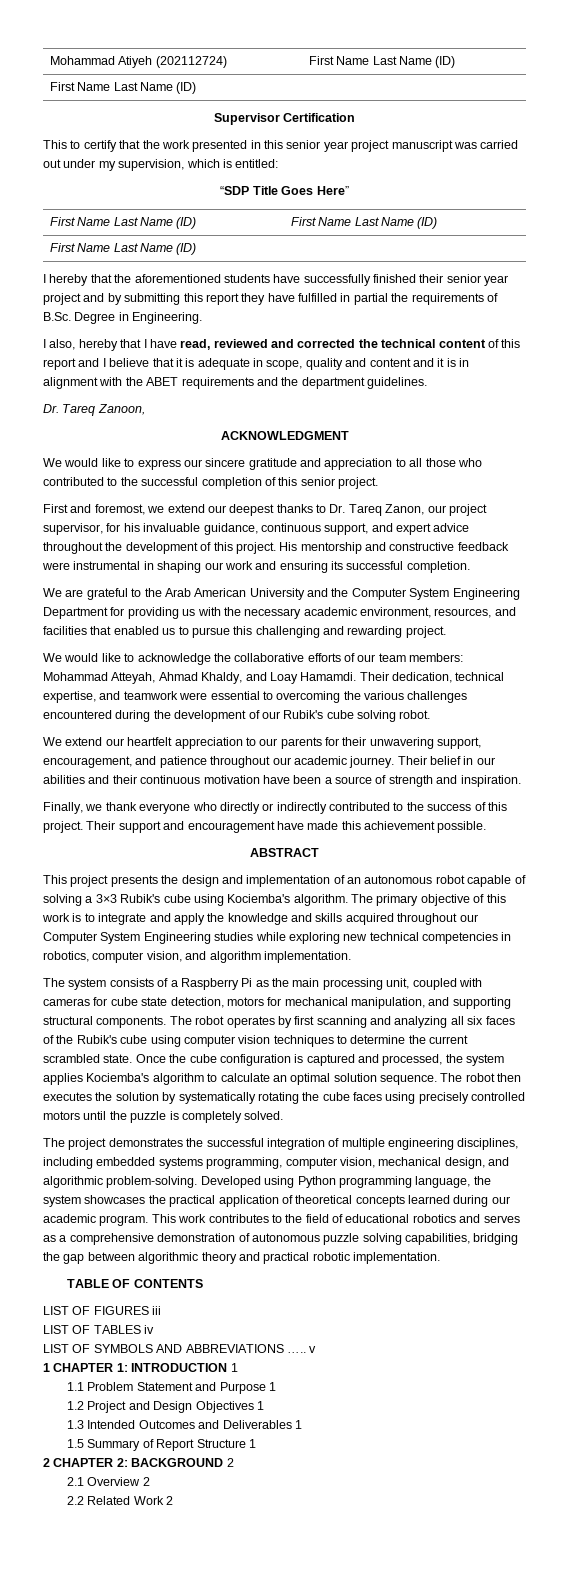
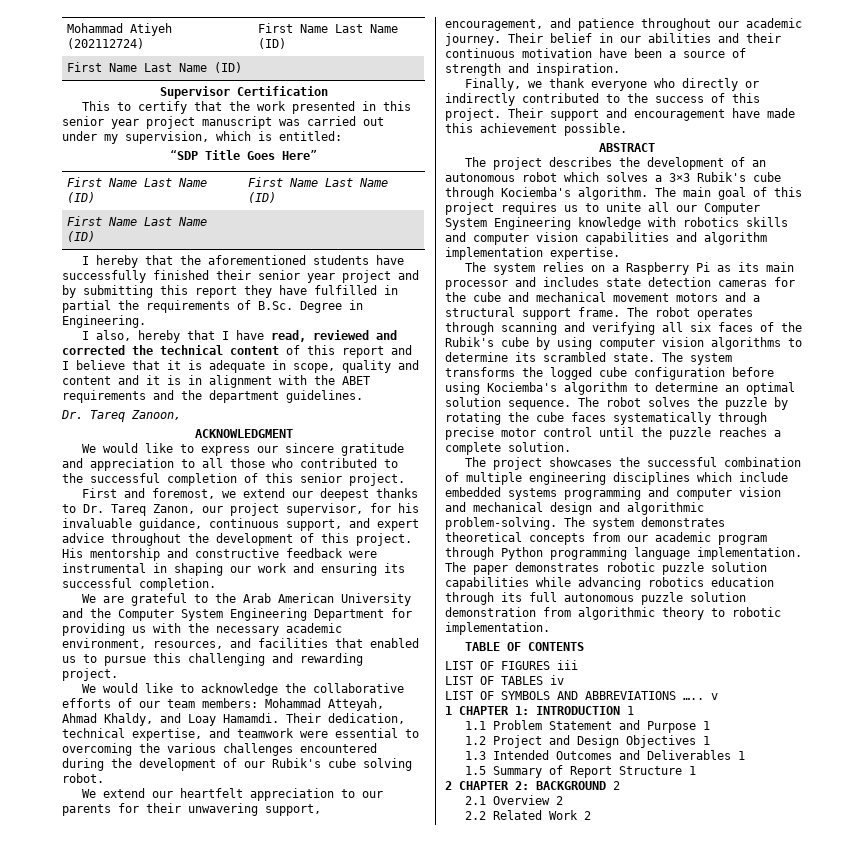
- This project presents the design and implementation of an autonomous robot capable of solving a 3×3 Rubik's cube using Kociemba's algorithm.
+ The project describes the development of an autonomous robot which solves a 3×3 Rubik's cube through Kociemba's algorithm.
- The primary objective of this work is to integrate and apply the knowledge and skills acquired throughout our Computer System Engineering studies while exploring new technical competencies in robotics, computer vision, and algorithm implementation.
- The system consists of a Raspberry Pi as the main processing unit, coupled with cameras for cube state detection, motors for mechanical manipulation, and supporting structural components.
+ The main goal of this project requires us to unite all our Computer System Engineering knowledge with robotics skills and computer vision capabilities and algorithm implementation expertise.
+ The system relies on a Raspberry Pi as its main processor and includes state detection cameras for the cube and mechanical movement motors and a structural support frame.
- The robot operates by first scanning and analyzing all six faces of the Rubik's cube using computer vision techniques to determine the current scrambled state. Once the cube configuration is captured and processed, the system applies Kociemba's algorithm to calculate an optimal solution sequence.
+ The robot operates through scanning and verifying all six faces of the Rubik's cube by using computer vision algorithms to determine its scrambled state. The system transforms the logged cube configuration before using Kociemba's algorithm to determine an optimal solution sequence.
- The robot then executes the solution by systematically rotating the cube faces using precisely controlled motors until the puzzle is completely solved.
- The project demonstrates the successful integration of multiple engineering disciplines, including embedded systems programming, computer vision, mechanical design, and algorithmic problem-solving. Developed using Python programming language, the system showcases the practical application of theoretical concepts learned during our academic program. This work contributes to the field of educational robotics and serves as a comprehensive demonstration of autonomous puzzle solving capabilities, bridging the gap between algorithmic theory and practical robotic implementation.
+ The robot solves the puzzle by rotating the cube faces systematically through precise motor control until the puzzle reaches a complete solution.
+ The project showcases the successful combination of multiple engineering disciplines which include embedded systems programming and computer vision and mechanical design and algorithmic problem-solving. The system demonstrates theoretical concepts from our academic program through Python programming language implementation. The paper demonstrates robotic puzzle solution capabilities while advancing robotics education through its full autonomous puzzle solution demonstration from algorithmic theory to robotic implementation.

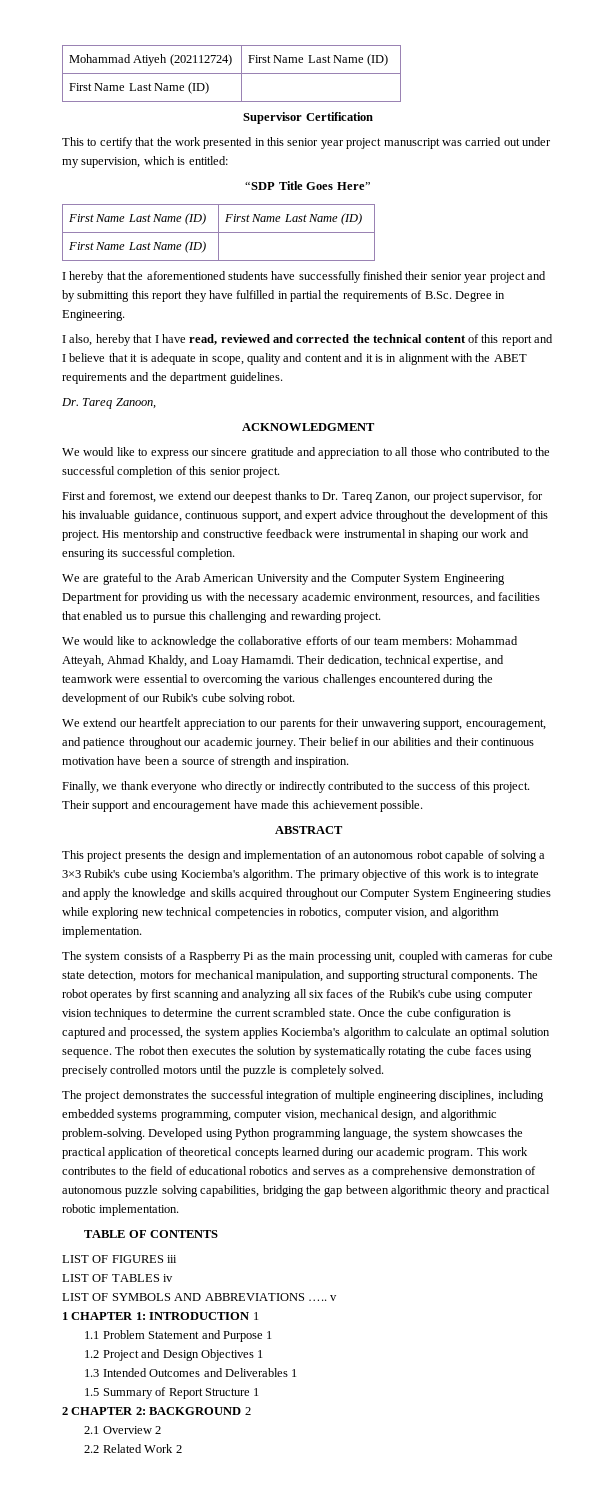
- The project describes the development of an autonomous robot which solves a 3×3 Rubik's cube through Kociemba's algorithm.
+ This project presents the design and implementation of an autonomous robot capable of solving a 3×3 Rubik's cube using Kociemba's algorithm.
- The main goal of this project requires us to unite all our Computer System Engineering knowledge with robotics skills and computer vision capabilities and algorithm implementation expertise.
- The system relies on a Raspberry Pi as its main processor and includes state detection cameras for the cube and mechanical movement motors and a structural support frame.
+ The primary objective of this work is to integrate and apply the knowledge and skills acquired throughout our Computer System Engineering studies while exploring new technical competencies in robotics, computer vision, and algorithm implementation.
+ The system consists of a Raspberry Pi as the main processing unit, coupled with cameras for cube state detection, motors for mechanical manipulation, and supporting structural components.
- The robot operates through scanning and verifying all six faces of the Rubik's cube by using computer vision algorithms to determine its scrambled state. The system transforms the logged cube configuration before using Kociemba's algorithm to determine an optimal solution sequence.
+ The robot operates by first scanning and analyzing all six faces of the Rubik's cube using computer vision techniques to determine the current scrambled state. Once the cube configuration is captured and processed, the system applies Kociemba's algorithm to calculate an optimal solution sequence.
- The robot solves the puzzle by rotating the cube faces systematically through precise motor control until the puzzle reaches a complete solution.
- The project showcases the successful combination of multiple engineering disciplines which include embedded systems programming and computer vision and mechanical design and algorithmic problem-solving. The system demonstrates theoretical concepts from our academic program through Python programming language implementation. The paper demonstrates robotic puzzle solution capabilities while advancing robotics education through its full autonomous puzzle solution demonstration from algorithmic theory to robotic implementation.
+ The robot then executes the solution by systematically rotating the cube faces using precisely controlled motors until the puzzle is completely solved.
+ The project demonstrates the successful integration of multiple engineering disciplines, including embedded systems programming, computer vision, mechanical design, and algorithmic problem-solving. Developed using Python programming language, the system showcases the practical application of theoretical concepts learned during our academic program. This work contributes to the field of educational robotics and serves as a comprehensive demonstration of autonomous puzzle solving capabilities, bridging the gap between algorithmic theory and practical robotic implementation.

